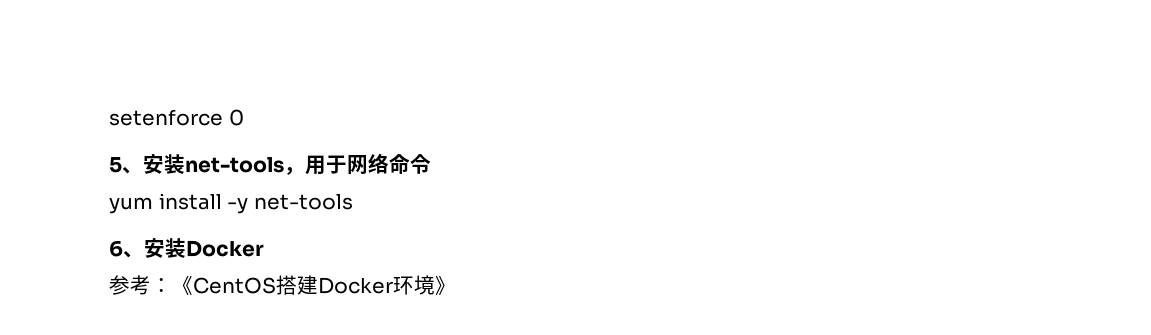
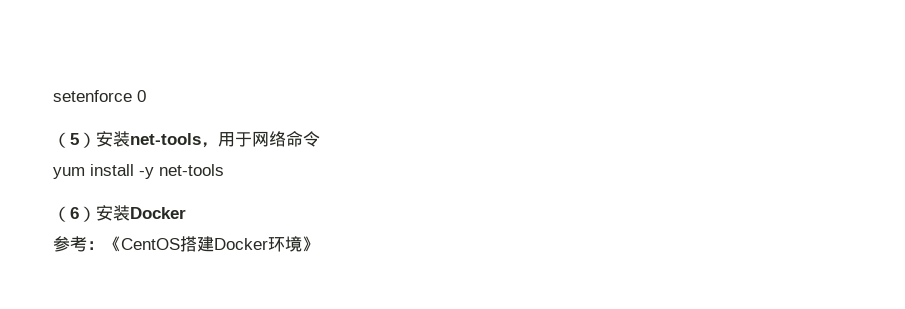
- 5、安装net-tools，用于网络命令
+ （5）安装net-tools，用于网络命令
- 6、安装Docker
+ （6）安装Docker

